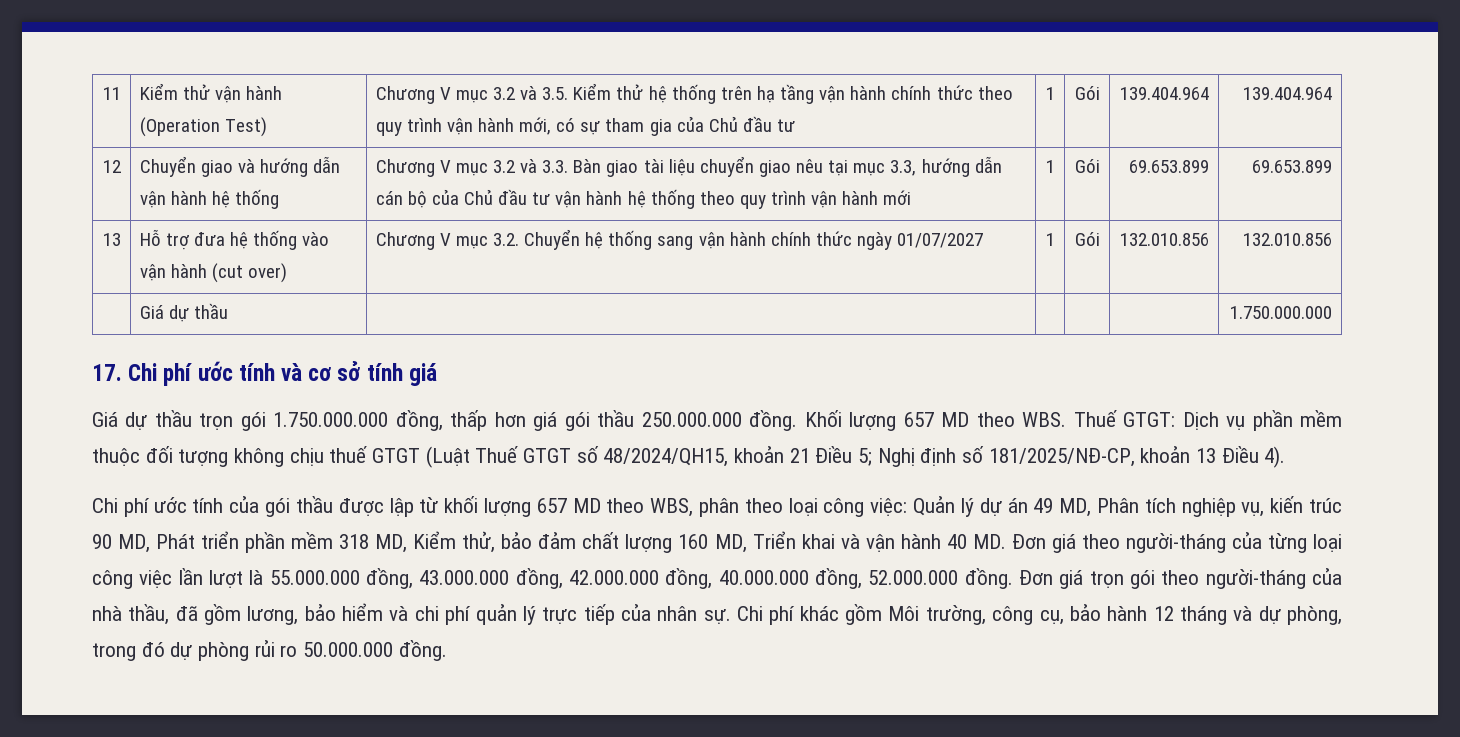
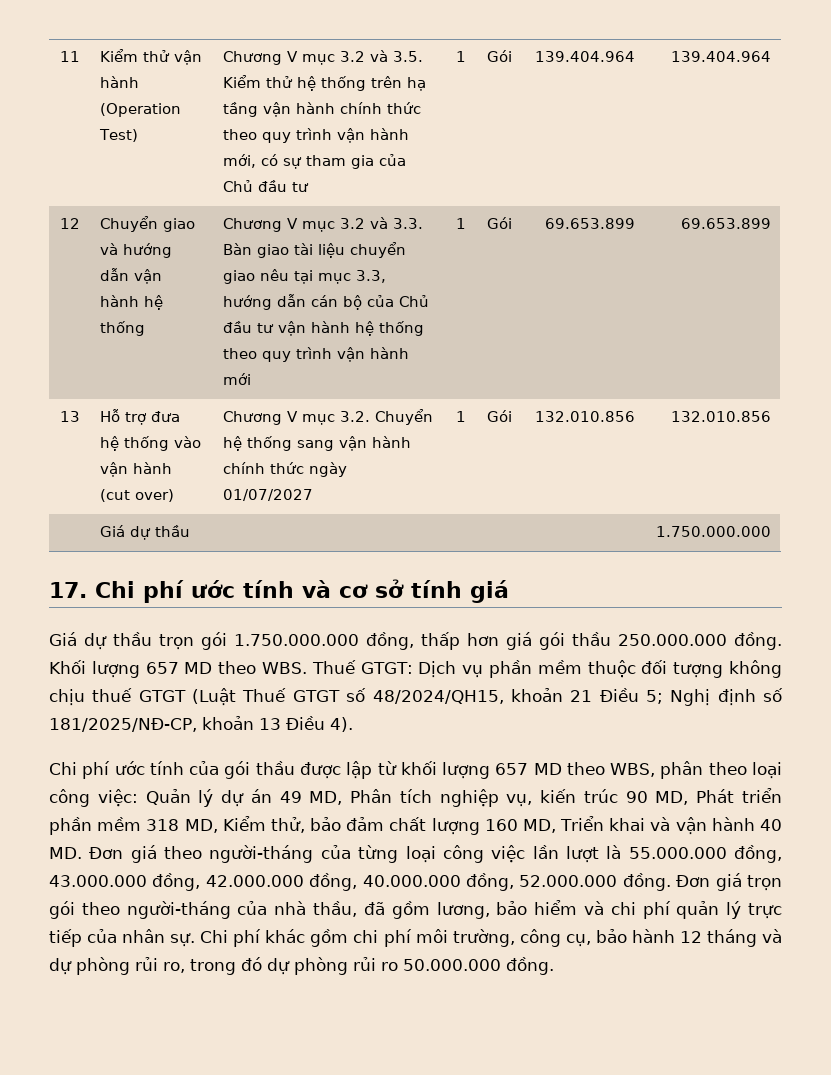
- Chi phí khác gồm Môi trường, công cụ, bảo hành 12 tháng và dự phòng, trong đó dự phòng rủi ro 50.000.000 đồng.
+ Chi phí khác gồm chi phí môi trường, công cụ, bảo hành 12 tháng và dự phòng rủi ro, trong đó dự phòng rủi ro 50.000.000 đồng.

